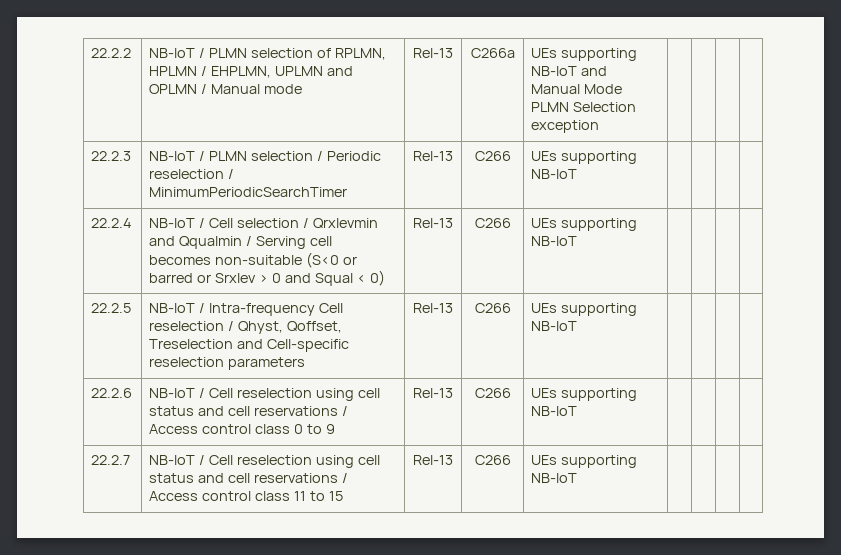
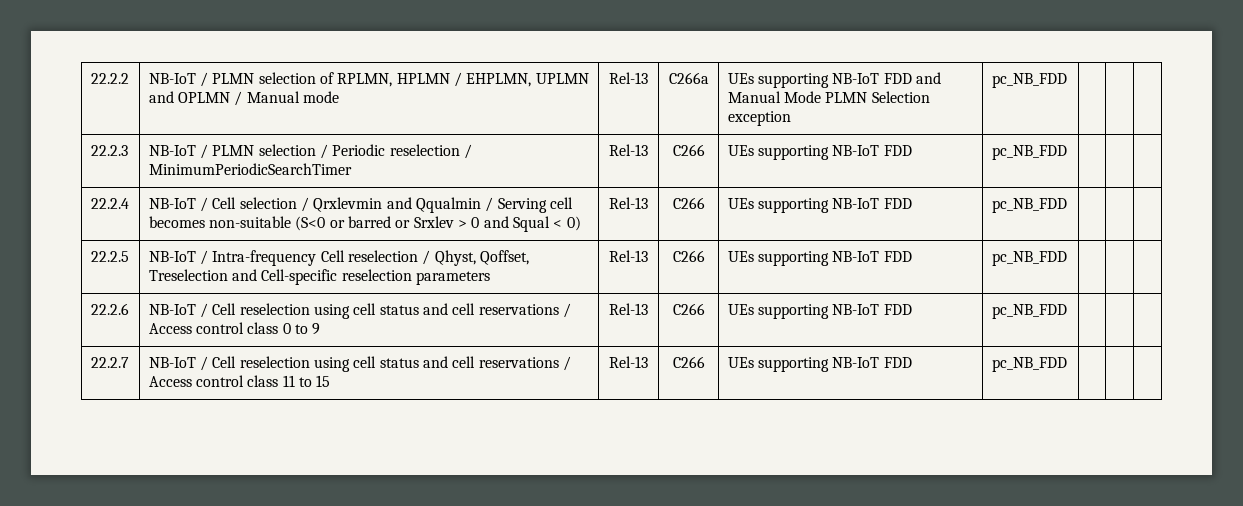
- 22.2.2 | NB-IoT / PLMN selection of RPLMN, HPLMN / EHPLMN, UPLMN and OPLMN / Manual mode | Rel-13 | C266a | UEs supporting NB-IoT and Manual Mode PLMN Selection exception | | | |
+ 22.2.2 | NB-IoT / PLMN selection of RPLMN, HPLMN / EHPLMN, UPLMN and OPLMN / Manual mode | Rel-13 | C266a | UEs supporting NB-IoT FDD and Manual Mode PLMN Selection exception | pc_NB_FDD | | |
- 22.2.3 | NB-IoT / PLMN selection / Periodic reselection / MinimumPeriodicSearchTimer | Rel-13 | C266 | UEs supporting NB-IoT | | | |
+ 22.2.3 | NB-IoT / PLMN selection / Periodic reselection / MinimumPeriodicSearchTimer | Rel-13 | C266 | UEs supporting NB-IoT FDD | pc_NB_FDD | | |
- 22.2.4 | NB-IoT / Cell selection / Qrxlevmin and Qqualmin / Serving cell becomes non-suitable (S<0 or barred or Srxlev > 0 and Squal < 0) | Rel-13 | C266 | UEs supporting NB-IoT | | | |
+ 22.2.4 | NB-IoT / Cell selection / Qrxlevmin and Qqualmin / Serving cell becomes non-suitable (S<0 or barred or Srxlev > 0 and Squal < 0) | Rel-13 | C266 | UEs supporting NB-IoT FDD | pc_NB_FDD | | |
- 22.2.5 | NB-IoT / Intra-frequency Cell reselection / Qhyst, Qoffset, Treselection and Cell-specific reselection parameters | Rel-13 | C266 | UEs supporting NB-IoT | | | |
+ 22.2.5 | NB-IoT / Intra-frequency Cell reselection / Qhyst, Qoffset, Treselection and Cell-specific reselection parameters | Rel-13 | C266 | UEs supporting NB-IoT FDD | pc_NB_FDD | | |
- 22.2.6 | NB-IoT / Cell reselection using cell status and cell reservations / Access control class 0 to 9 | Rel-13 | C266 | UEs supporting NB-IoT | | | |
+ 22.2.6 | NB-IoT / Cell reselection using cell status and cell reservations / Access control class 0 to 9 | Rel-13 | C266 | UEs supporting NB-IoT FDD | pc_NB_FDD | | |
- 22.2.7 | NB-IoT / Cell reselection using cell status and cell reservations / Access control class 11 to 15 | Rel-13 | C266 | UEs supporting NB-IoT | | | |
+ 22.2.7 | NB-IoT / Cell reselection using cell status and cell reservations / Access control class 11 to 15 | Rel-13 | C266 | UEs supporting NB-IoT FDD | pc_NB_FDD | | |

